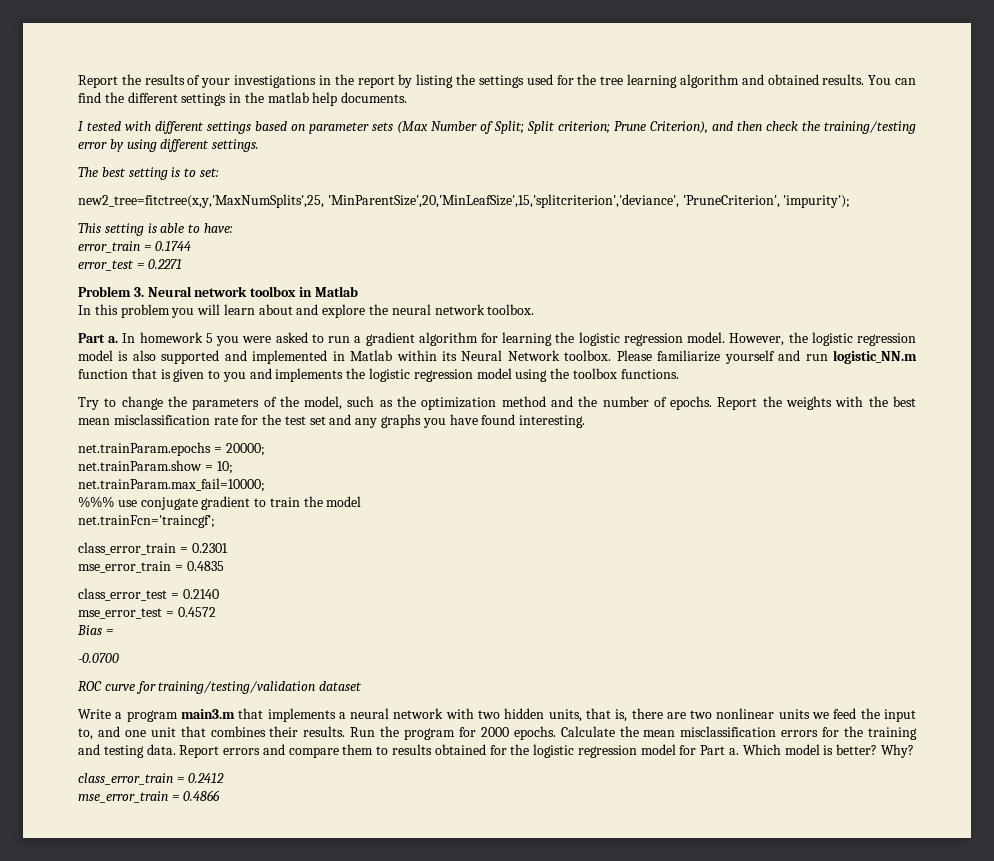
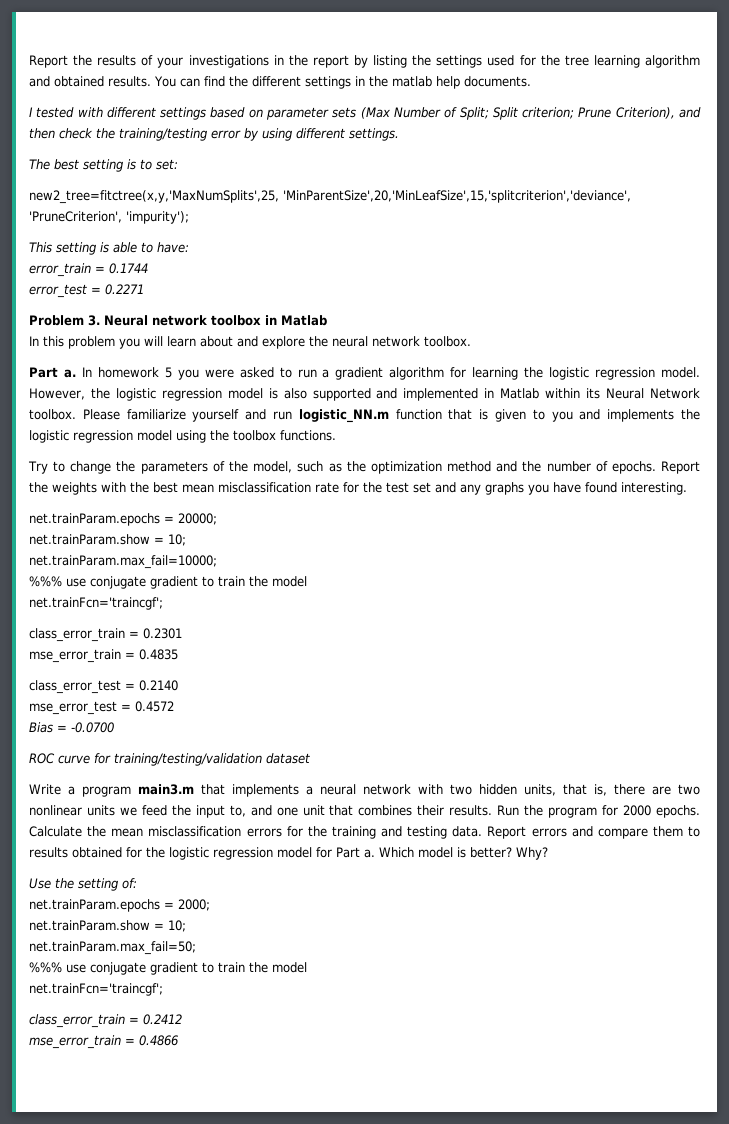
- Bias =
- -0.0700
+ Bias = -0.0700
+ Use the setting of:
+ net.trainParam.epochs = 2000;
+ net.trainParam.show = 10;
+ net.trainParam.max_fail=50;
+ %%% use conjugate gradient to train the model
+ net.trainFcn='traincgf';

